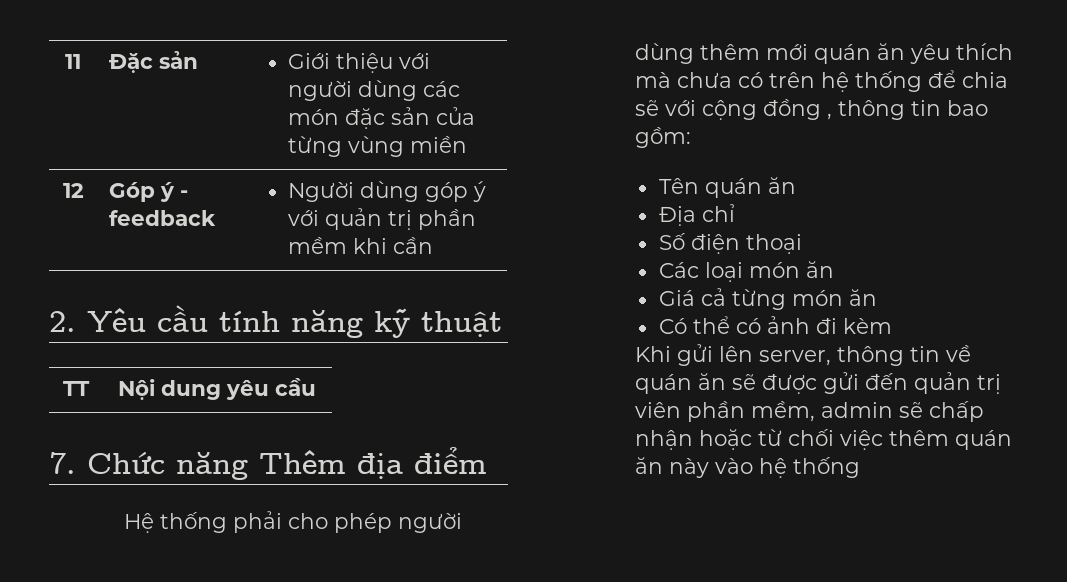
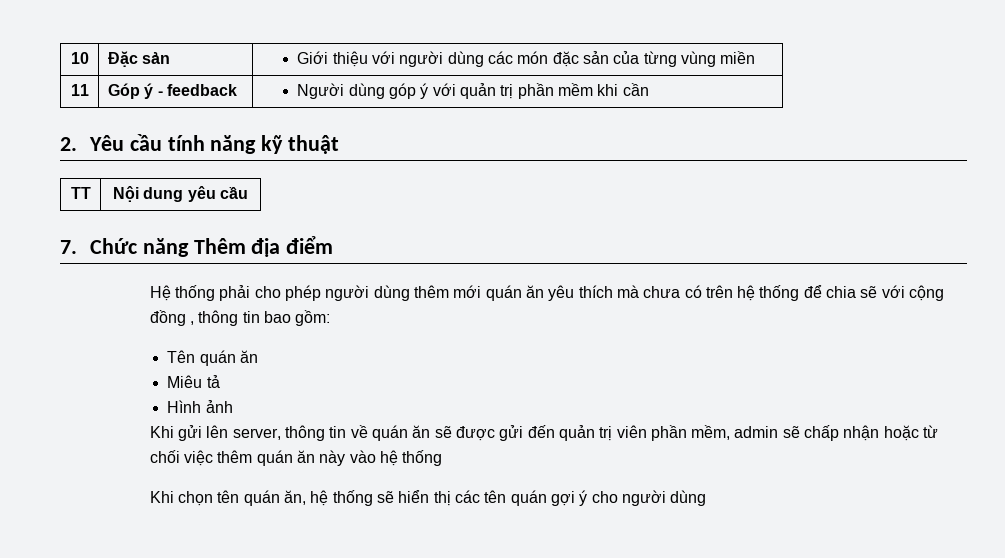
- 11 | Đặc sản | Giới thiệu với người dùng các món đặc sản của từng vùng miền
+ 10 | Đặc sản | Giới thiệu với người dùng các món đặc sản của từng vùng miền
- 12 | Góp ý - feedback | Người dùng góp ý với quản trị phần mềm khi cần
+ 11 | Góp ý - feedback | Người dùng góp ý với quản trị phần mềm khi cần
- Địa chỉ
- Số điện thoại
- Các loại món ăn
- Giá cả từng món ăn
- Có thể có ảnh đi kèm
+ Miêu tả
+ Hình ảnh
+ Khi chọn tên quán ăn, hệ thống sẽ hiển thị các tên quán gợi ý cho người dùng

